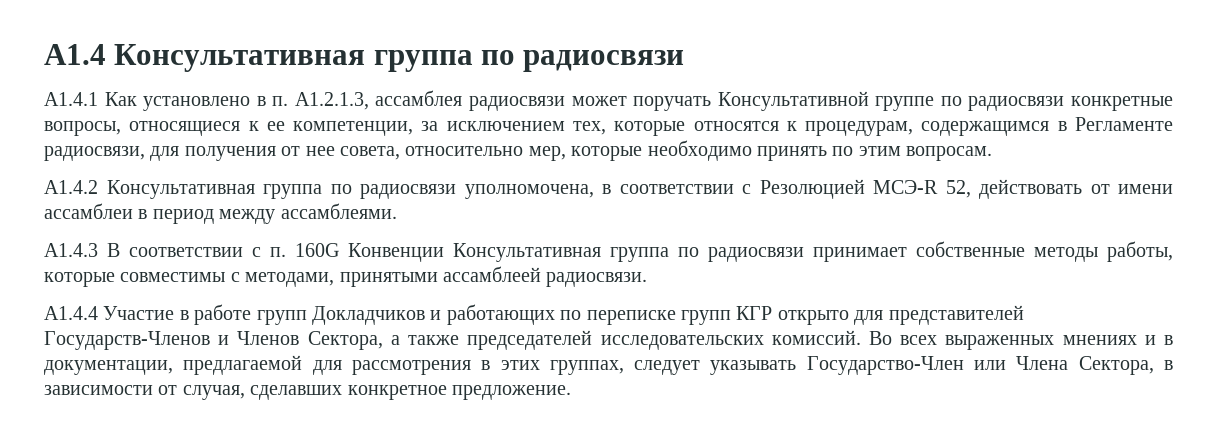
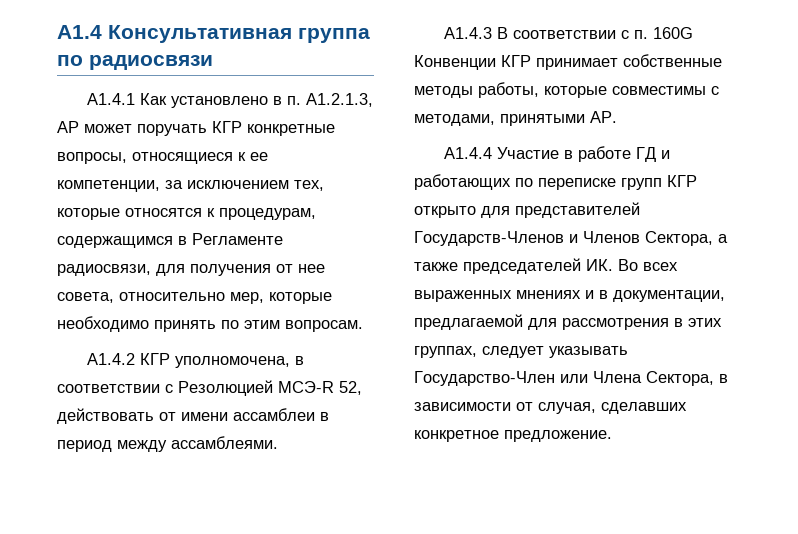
- А1.4.1 Как установлено в п. А1.2.1.3, ассамблея радиосвязи может поручать Консультативной группе по радиосвязи конкретные вопросы, относящиеся к ее компетенции, за исключением тех, которые относятся к процедурам, содержащимся в Регламенте радиосвязи, для получения от нее совета, относительно мер, которые необходимо принять по этим вопросам.
+ А1.4.1 Как установлено в п. А1.2.1.3, АР может поручать КГР конкретные вопросы, относящиеся к ее компетенции, за исключением тех, которые относятся к процедурам, содержащимся в Регламенте радиосвязи, для получения от нее совета, относительно мер, которые необходимо принять по этим вопросам.
- А1.4.2 Консультативная группа по радиосвязи уполномочена, в соответствии с Резолюцией МСЭ-R 52, действовать от имени ассамблеи в период между ассамблеями.
+ А1.4.2 КГР уполномочена, в соответствии с Резолюцией МСЭ-R 52, действовать от имени ассамблеи в период между ассамблеями.
- А1.4.3 В соответствии с п. 160G Конвенции Консультативная группа по радиосвязи принимает собственные методы работы, которые совместимы с методами, принятыми ассамблеей радиосвязи.
+ А1.4.3 В соответствии с п. 160G Конвенции КГР принимает собственные методы работы, которые совместимы с методами, принятыми АР.
- A1.4.4 Участие в работе групп Докладчиков и работающих по переписке групп КГР открыто для представителей Государств-Членов и Членов Сектора, а также председателей исследовательских комиссий. Во всех выраженных мнениях и в документации, предлагаемой для рассмотрения в этих группах, следует указывать Государство-Член или Члена Сектора, в зависимости от случая, сделавших конкретное предложение.
+ A1.4.4 Участие в работе ГД и работающих по переписке групп КГР открыто для представителей Государств-Членов и Членов Сектора, а также председателей ИК. Во всех выраженных мнениях и в документации, предлагаемой для рассмотрения в этих группах, следует указывать Государство-Член или Члена Сектора, в зависимости от случая, сделавших конкретное предложение.

